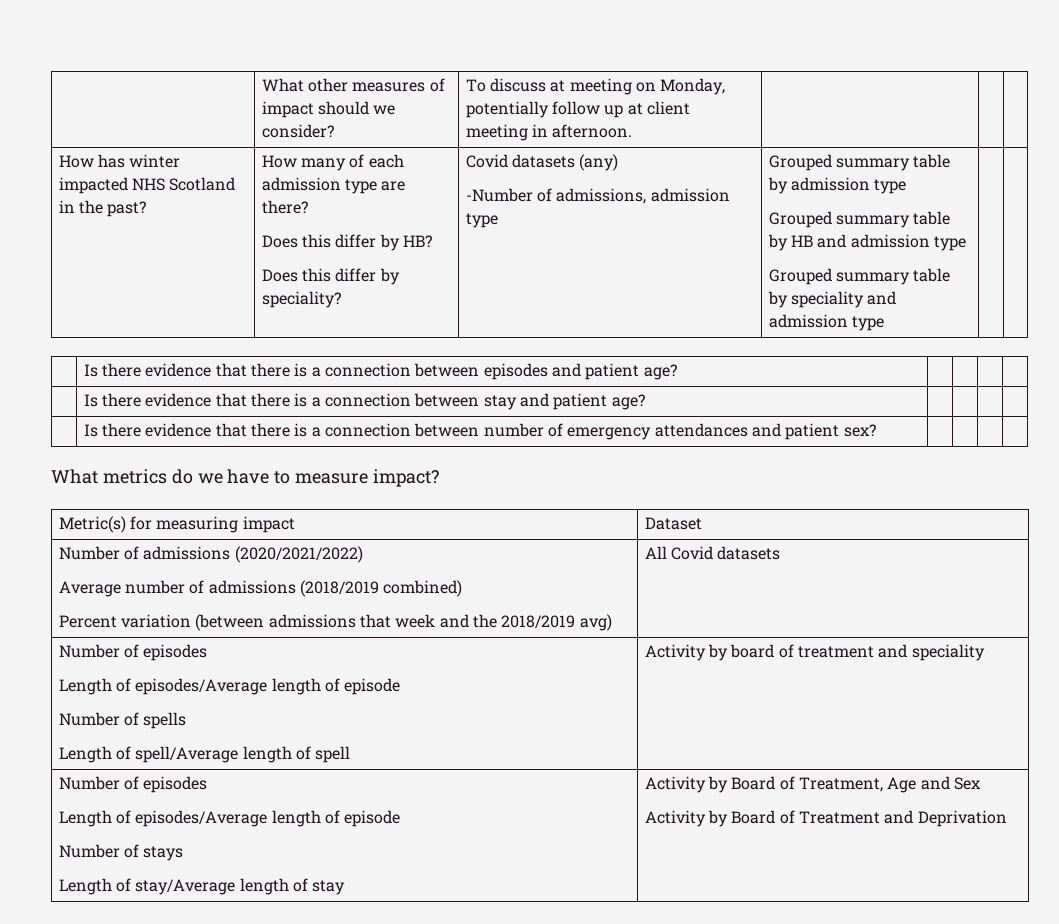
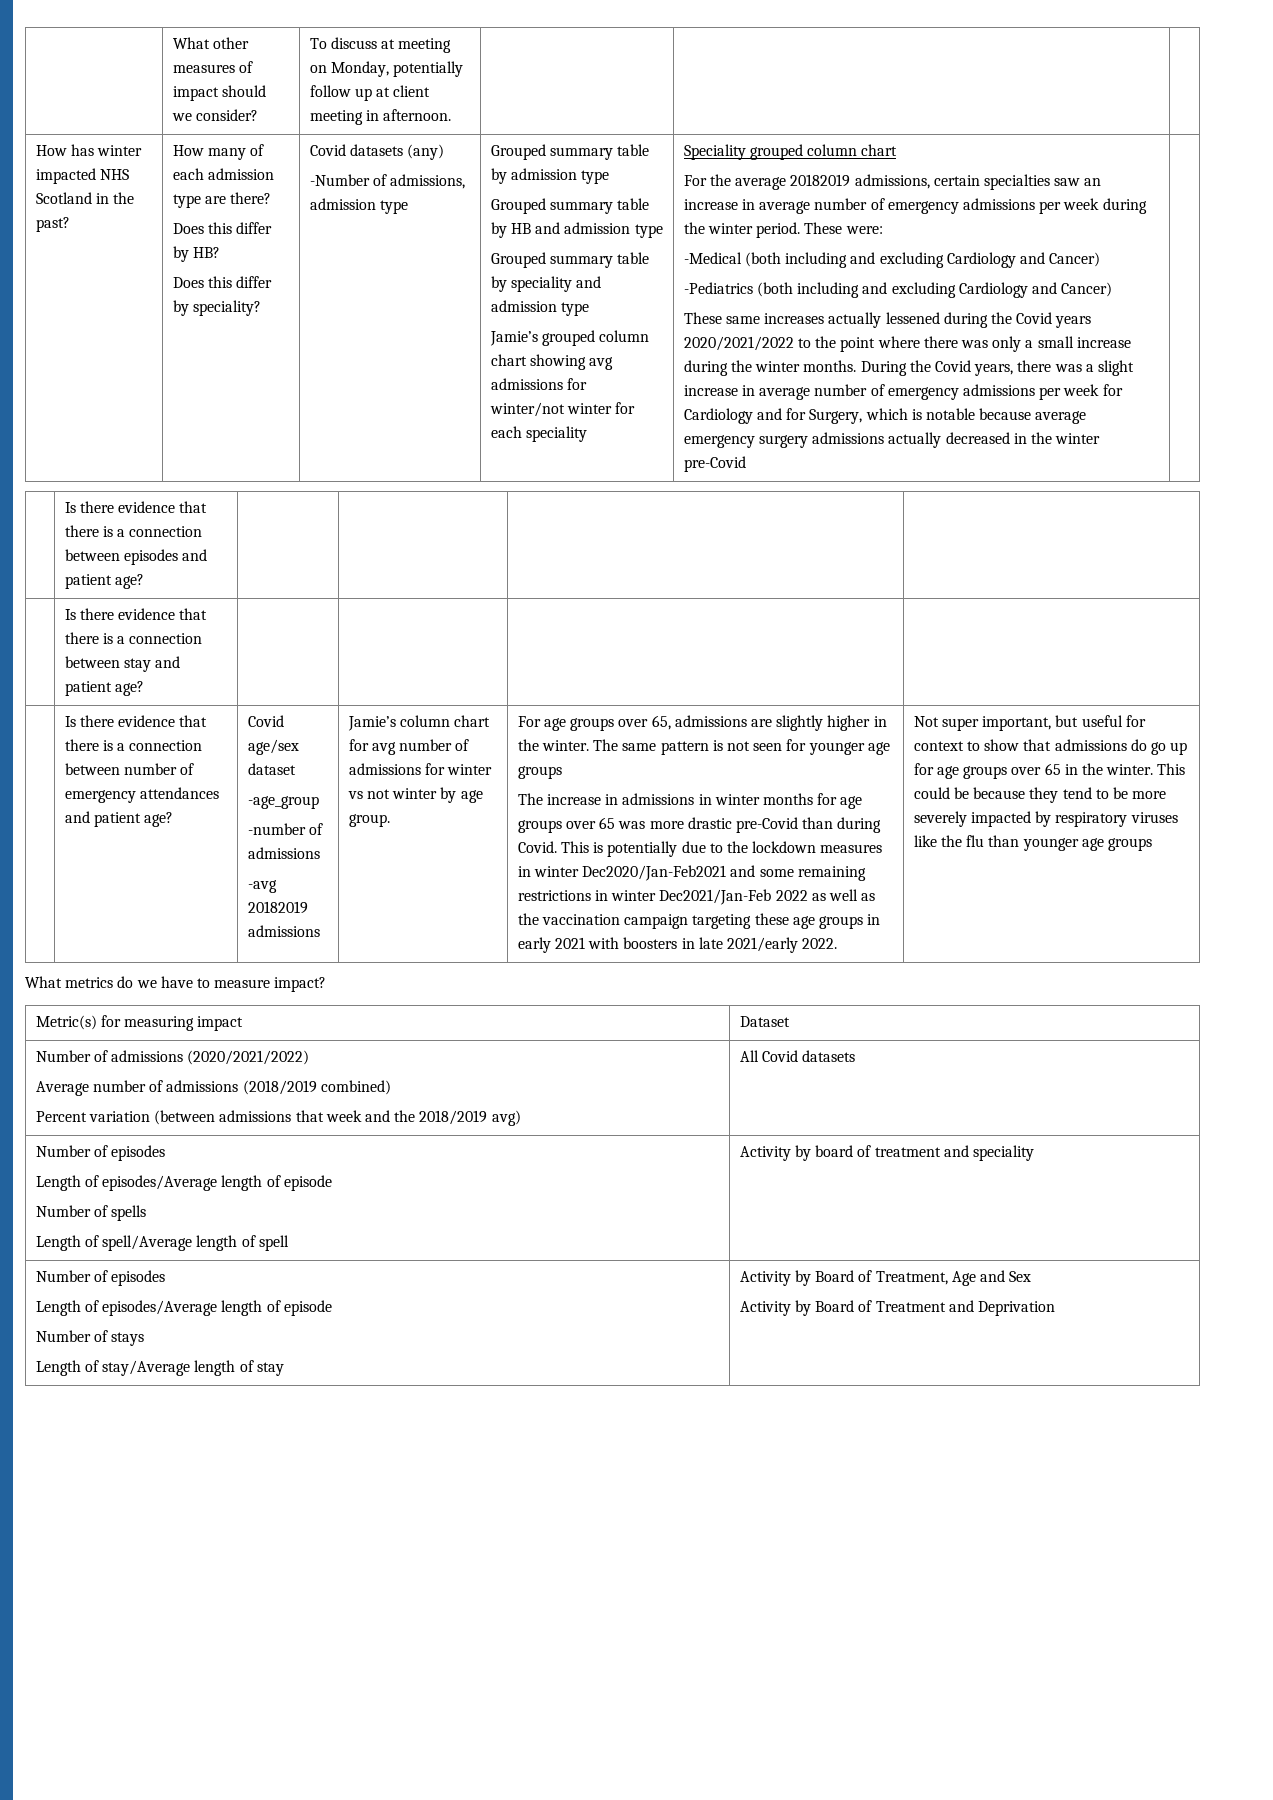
+ Jamie’s grouped column chart showing avg admissions for winter/not winter for each speciality | Speciality grouped column chart
+ For the average 20182019 admissions, certain specialties saw an increase in average number of emergency admissions per week during the winter period. These were:
+ -Medical (both including and excluding Cardiology and Cancer)
+ -Pediatrics (both including and excluding Cardiology and Cancer)
+ These same increases actually lessened during the Covid years 2020/2021/2022 to the point where there was only a small increase during the winter months. During the Covid years, there was a slight increase in average number of emergency admissions per week for Cardiology and for Surgery, which is notable because average emergency surgery admissions actually decreased in the winter pre-Covid
- Is there evidence that there is a connection between number of emergency attendances and patient sex?
+ Is there evidence that there is a connection between number of emergency attendances and patient age? | Covid age/sex dataset
+ -age_group
+ -number of admissions
+ -avg 20182019 admissions | Jamie’s column chart for avg number of admissions for winter vs not winter by age group. | For age groups over 65, admissions are slightly higher in the winter. The same pattern is not seen for younger age groups
+ The increase in admissions in winter months for age groups over 65 was more drastic pre-Covid than during Covid. This is potentially due to the lockdown measures in winter Dec2020/Jan-Feb2021 and some remaining restrictions in winter Dec2021/Jan-Feb 2022 as well as the vaccination campaign targeting these age groups in early 2021 with boosters in late 2021/early 2022. | Not super important, but useful for context to show that admissions do go up for age groups over 65 in the winter. This could be because they tend to be more severely impacted by respiratory viruses like the flu than younger age groups

